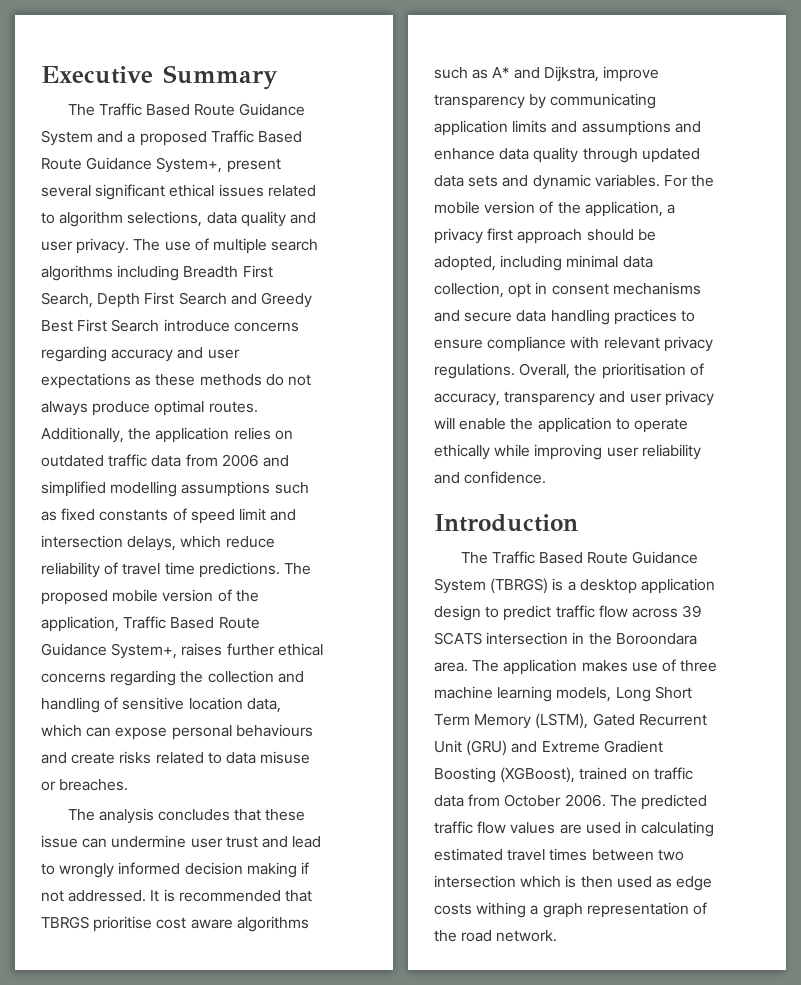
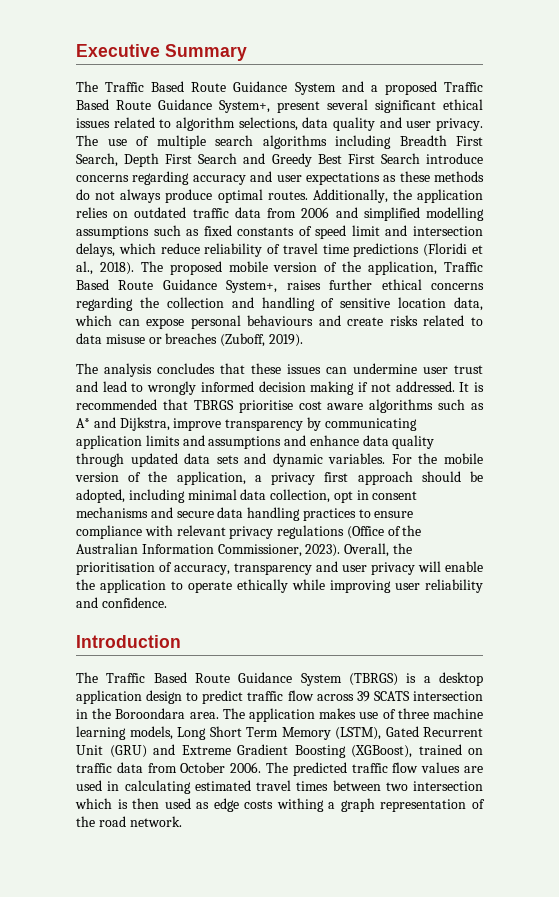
- Additionally, the application relies on outdated traffic data from 2006 and simplified modelling assumptions such as fixed constants of speed limit and intersection delays, which reduce reliability of travel time predictions.
+ Additionally, the application relies on outdated traffic data from 2006 and simplified modelling assumptions such as fixed constants of speed limit and intersection delays, which reduce reliability of travel time predictions (Floridi et al., 2018).
- The proposed mobile version of the application, Traffic Based Route Guidance System+, raises further ethical concerns regarding the collection and handling of sensitive location data, which can expose personal behaviours and create risks related to data misuse or breaches.
+ The proposed mobile version of the application, Traffic Based Route Guidance System+, raises further ethical concerns regarding the collection and handling of sensitive location data, which can expose personal behaviours and create risks related to data misuse or breaches (Zuboff, 2019).
- The analysis concludes that these issue can undermine user trust and lead to wrongly informed decision making if not addressed.
+ The analysis concludes that these issues can undermine user trust and lead to wrongly informed decision making if not addressed.
- For the mobile version of the application, a privacy first approach should be adopted, including minimal data collection, opt in consent mechanisms and secure data handling practices to ensure compliance with relevant privacy regulations.
+ For the mobile version of the application, a privacy first approach should be adopted, including minimal data collection, opt in consent mechanisms and secure data handling practices to ensure compliance with relevant privacy regulations (Office of the Australian Information Commissioner, 2023).

